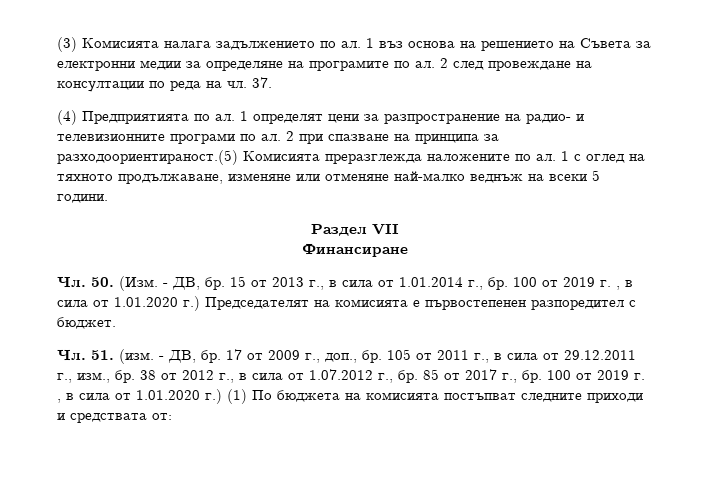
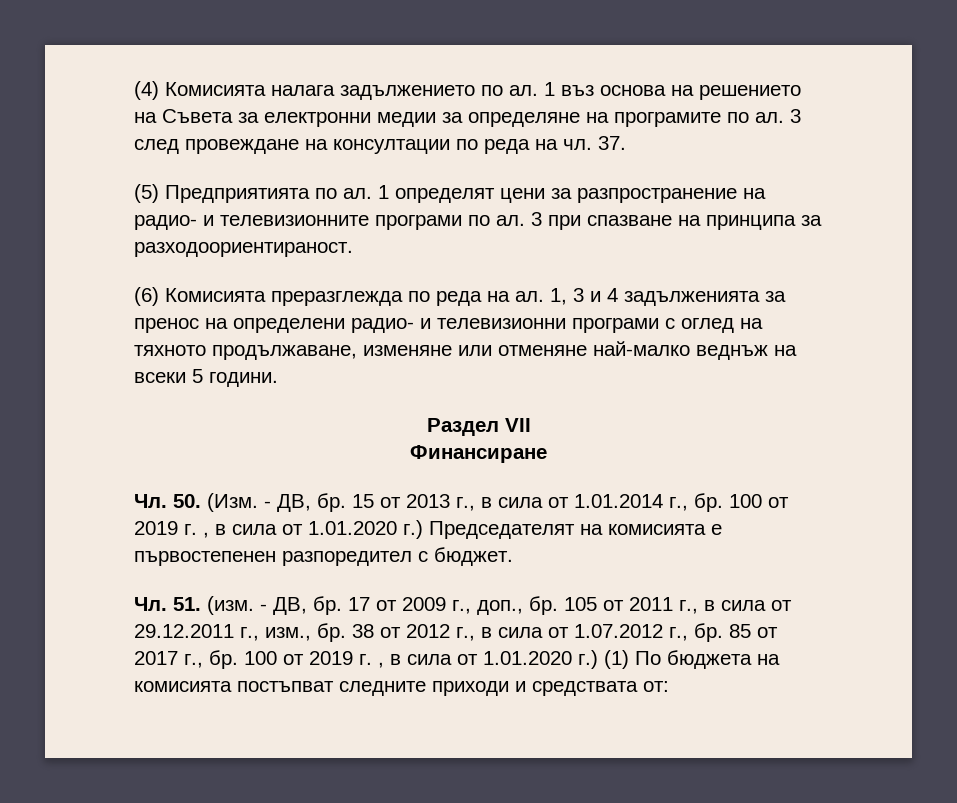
- (3) Комисията налага задължението по ал.
+ (4) Комисията налага задължението по ал.
- 2 след провеждане на консултации по реда на чл.
+ 3 след провеждане на консултации по реда на чл.
- (4) Предприятията по ал.
+ (5) Предприятията по ал.
- 2 при спазване на принципа за разходоориентираност.(5) Комисията преразглежда наложените по ал. 1 с оглед на тяхното продължаване, изменяне или отменяне най-малко веднъж на всеки 5 години.
+ 3 при спазване на принципа за разходоориентираност.
+ (6) Комисията преразглежда по реда на ал. 1, 3 и 4 задълженията за пренос на определени радио- и телевизионни програми с оглед на тяхното продължаване, изменяне или отменяне най-малко веднъж на всеки 5 години.

